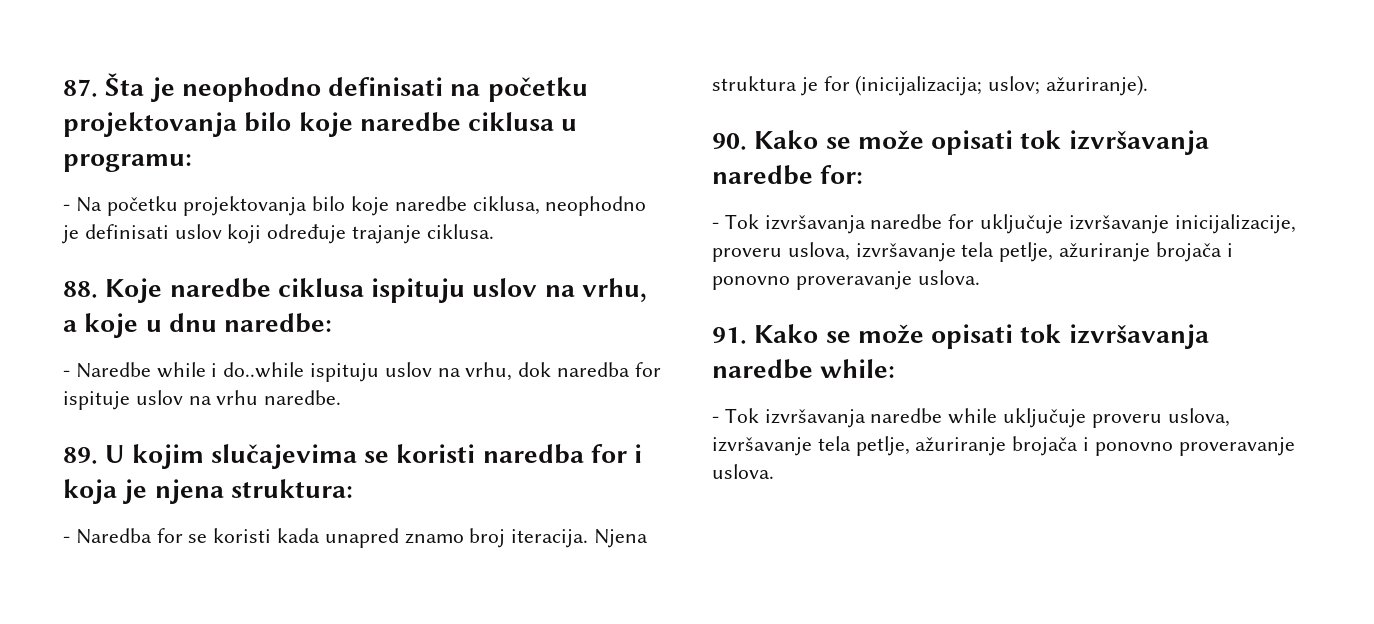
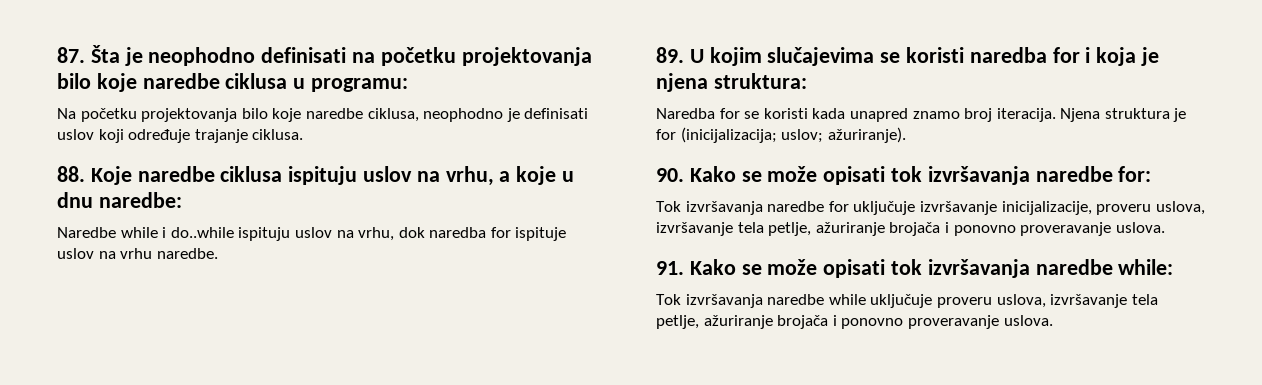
- - Na početku projektovanja bilo koje naredbe ciklusa, neophodno je definisati uslov koji određuje trajanje ciklusa.
+ Na početku projektovanja bilo koje naredbe ciklusa, neophodno je definisati uslov koji određuje trajanje ciklusa.
- - Naredbe while i do..while ispituju uslov na vrhu, dok naredba for ispituje uslov na vrhu naredbe.
+ Naredbe while i do..while ispituju uslov na vrhu, dok naredba for ispituje uslov na vrhu naredbe.
- - Naredba for se koristi kada unapred znamo broj iteracija.
+ Naredba for se koristi kada unapred znamo broj iteracija.
- - Tok izvršavanja naredbe for uključuje izvršavanje inicijalizacije, proveru uslova, izvršavanje tela petlje, ažuriranje brojača i ponovno proveravanje uslova.
+ Tok izvršavanja naredbe for uključuje izvršavanje inicijalizacije, proveru uslova, izvršavanje tela petlje, ažuriranje brojača i ponovno proveravanje uslova.
- - Tok izvršavanja naredbe while uključuje proveru uslova, izvršavanje tela petlje, ažuriranje brojača i ponovno proveravanje uslova.
+ Tok izvršavanja naredbe while uključuje proveru uslova, izvršavanje tela petlje, ažuriranje brojača i ponovno proveravanje uslova.

